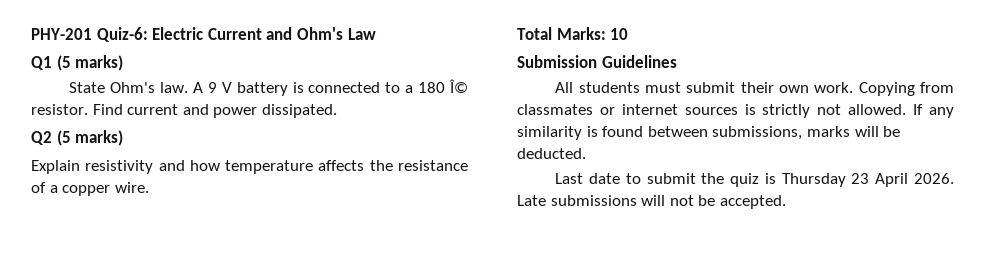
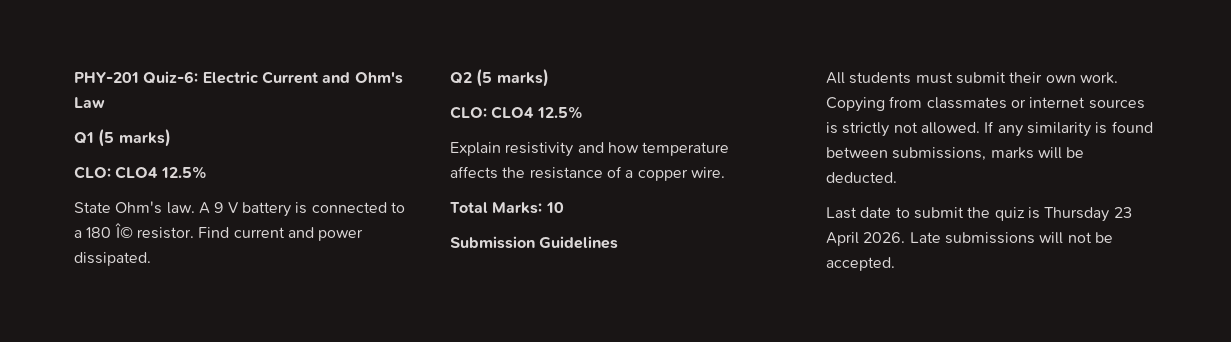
  Q1 (5 marks)
+ CLO: CLO4 12.5%
  Q2 (5 marks)
+ CLO: CLO4 12.5%

